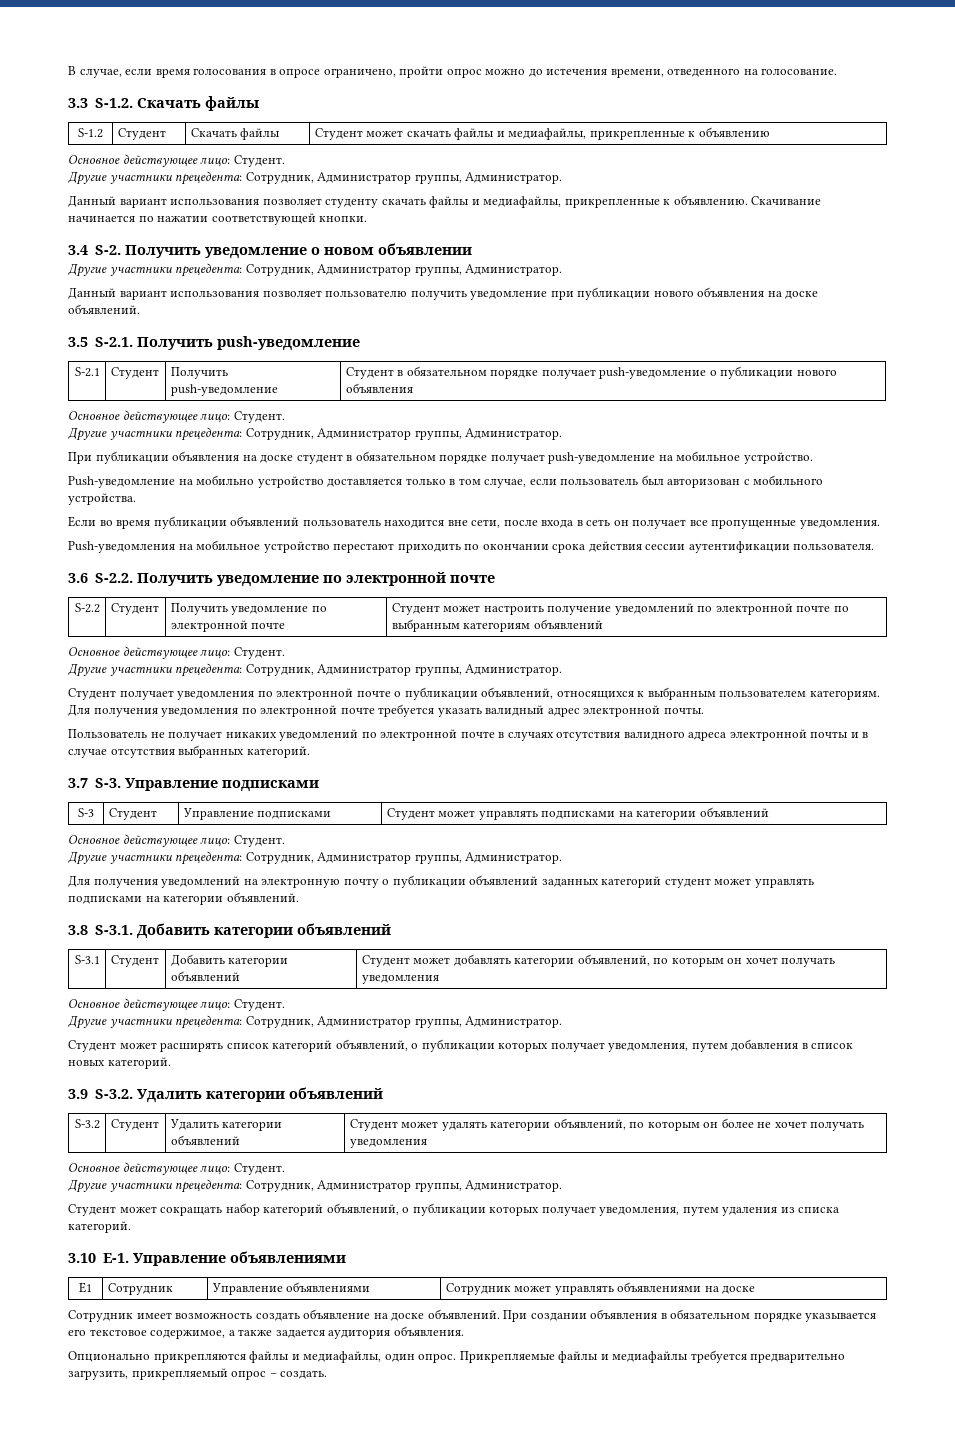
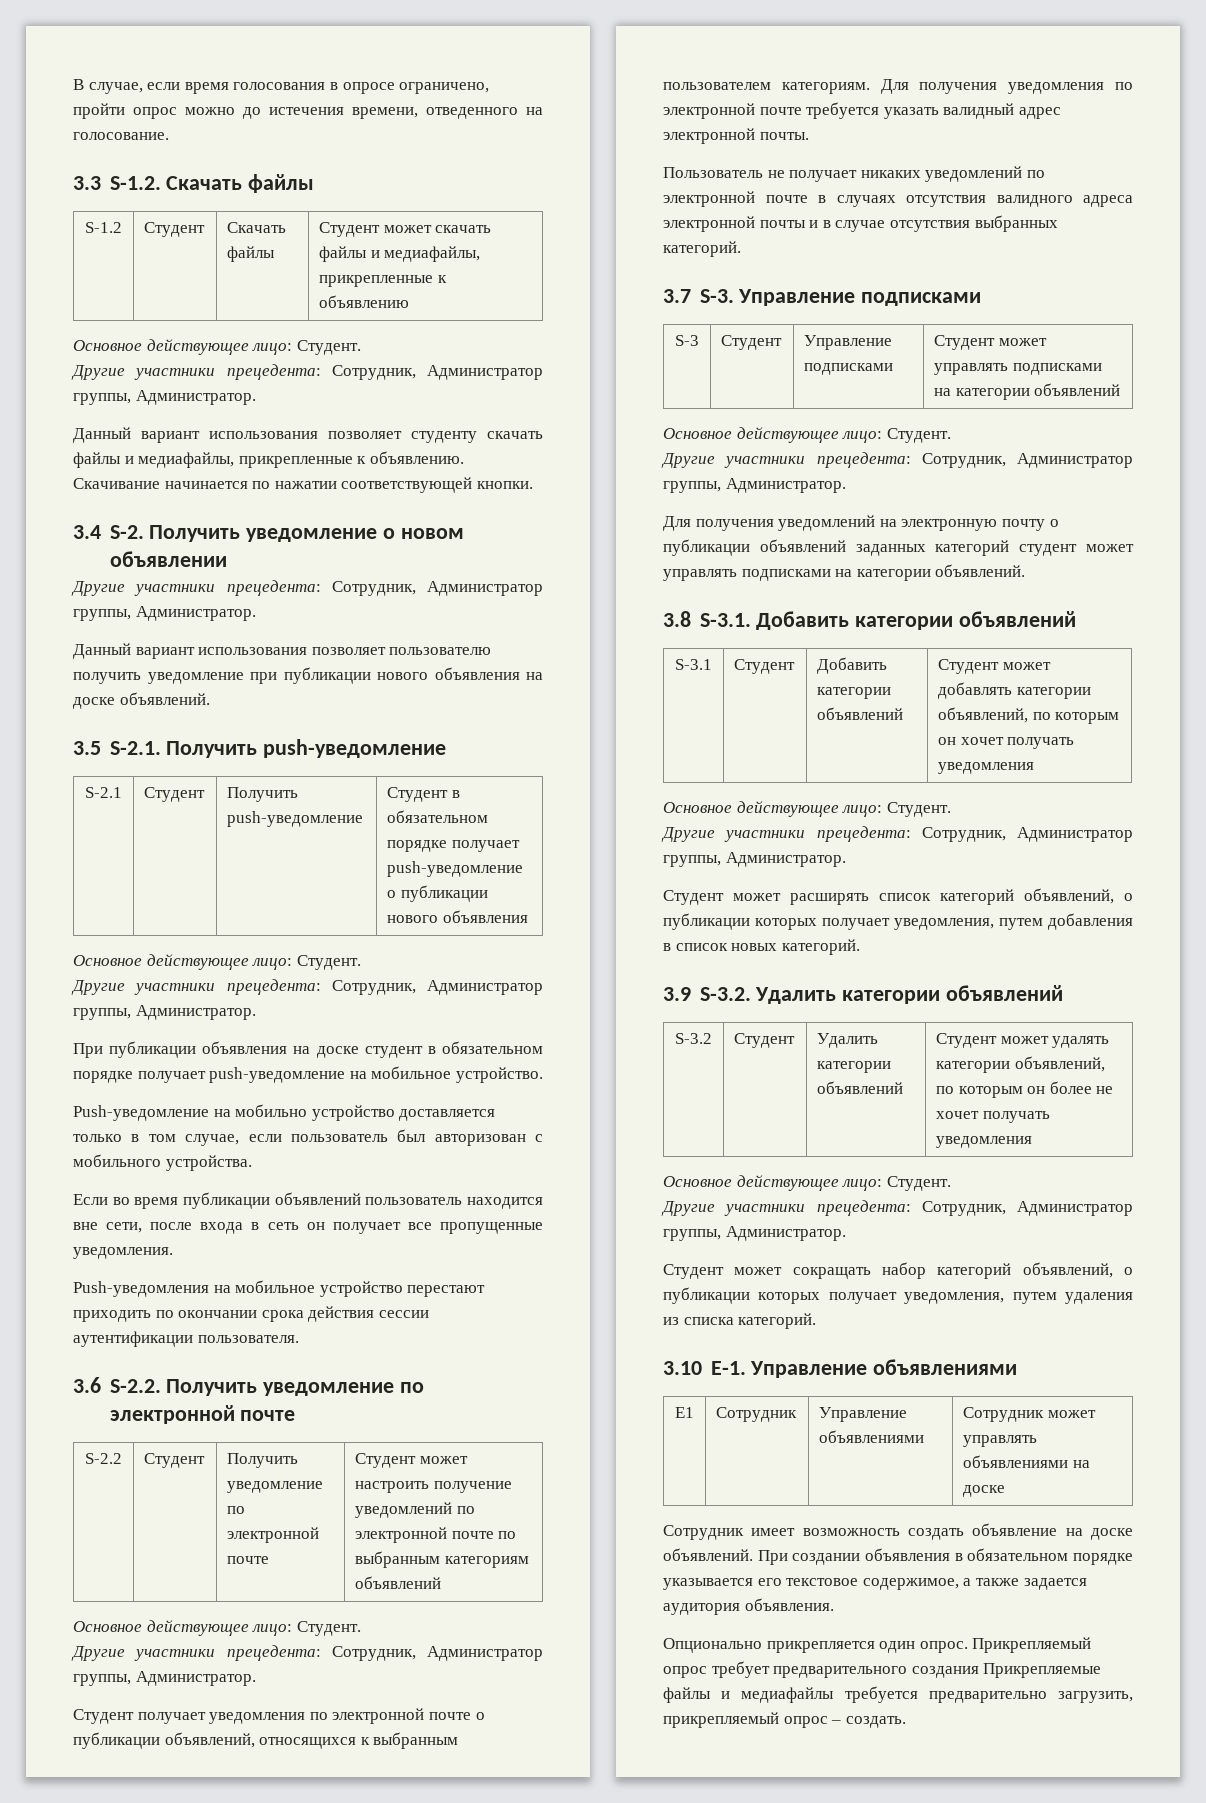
- Опционально прикрепляются файлы и медиафайлы, один опрос. Прикрепляемые файлы и медиафайлы требуется предварительно загрузить, прикрепляемый опрос – создать.
+ Опционально прикрепляется один опрос. Прикрепляемый опрос требует предварительного создания Прикрепляемые файлы и медиафайлы требуется предварительно загрузить, прикрепляемый опрос – создать.

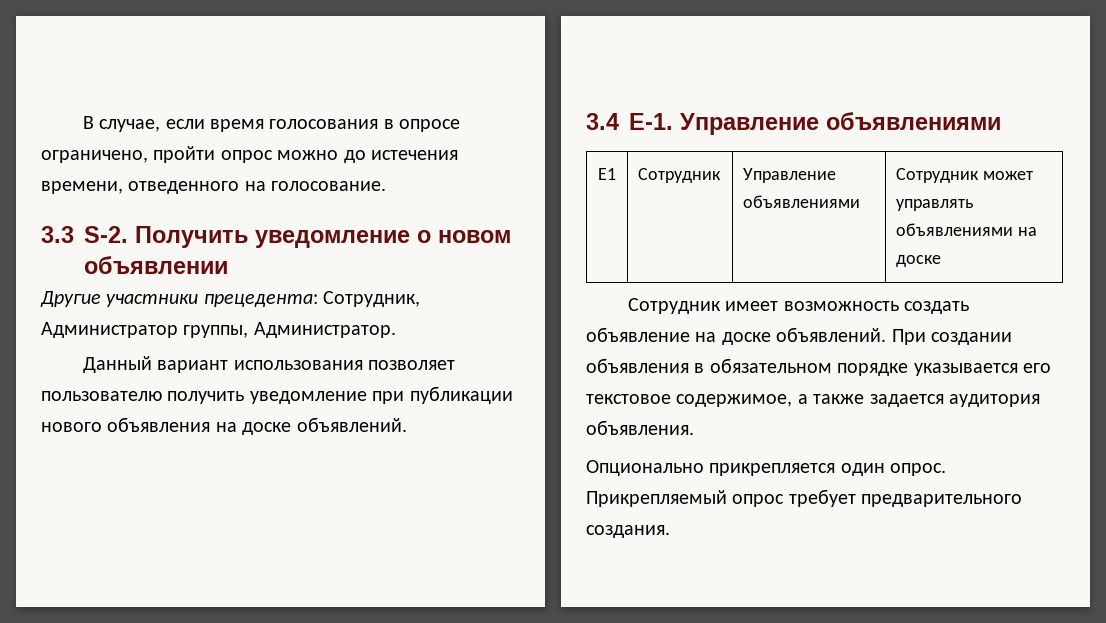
- 3.3 S-1.2. Скачать файлы
- S-1.2 | Студент | Скачать файлы | Студент может скачать файлы и медиафайлы, прикрепленные к объявлению
- Основное действующее лицо: Студент.
- Другие участники прецедента: Сотрудник, Администратор группы, Администратор.
- Данный вариант использования позволяет студенту скачать файлы и медиафайлы, прикрепленные к объявлению. Скачивание начинается по нажатии соответствующей кнопки.
- 3.4 S-2. Получить уведомление о новом объявлении
+ 3.3 S-2. Получить уведомление о новом объявлении
- 3.5 S-2.1. Получить push-уведомление
- S-2.1 | Студент | Получить push-уведомление | Студент в обязательном порядке получает push-уведомление о публикации нового объявления
- Основное действующее лицо: Студент.
- Другие участники прецедента: Сотрудник, Администратор группы, Администратор.
- При публикации объявления на доске студент в обязательном порядке получает push-уведомление на мобильное устройство.
- Push-уведомление на мобильно устройство доставляется только в том случае, если пользователь был авторизован с мобильного устройства.
- Если во время публикации объявлений пользователь находится вне сети, после входа в сеть он получает все пропущенные уведомления.
- Push-уведомления на мобильное устройство перестают приходить по окончании срока действия сессии аутентификации пользователя.
- 3.6 S-2.2. Получить уведомление по электронной почте
- S-2.2 | Студент | Получить уведомление по электронной почте | Студент может настроить получение уведомлений по электронной почте по выбранным категориям объявлений
- Основное действующее лицо: Студент.
- Другие участники прецедента: Сотрудник, Администратор группы, Администратор.
- Студент получает уведомления по электронной почте о публикации объявлений, относящихся к выбранным пользователем категориям. Для получения уведомления по электронной почте требуется указать валидный адрес электронной почты.
- Пользователь не получает никаких уведомлений по электронной почте в случаях отсутствия валидного адреса электронной почты и в случае отсутствия выбранных категорий.
- 3.7 S-3. Управление подписками
- S-3 | Студент | Управление подписками | Студент может управлять подписками на категории объявлений
- Основное действующее лицо: Студент.
- Другие участники прецедента: Сотрудник, Администратор группы, Администратор.
- Для получения уведомлений на электронную почту о публикации объявлений заданных категорий студент может управлять подписками на категории объявлений.
- 3.8 S-3.1. Добавить категории объявлений
- S-3.1 | Студент | Добавить категории объявлений | Студент может добавлять категории объявлений, по которым он хочет получать уведомления
- Основное действующее лицо: Студент.
- Другие участники прецедента: Сотрудник, Администратор группы, Администратор.
- Студент может расширять список категорий объявлений, о публикации которых получает уведомления, путем добавления в список новых категорий.
- 3.9 S-3.2. Удалить категории объявлений
- S-3.2 | Студент | Удалить категории объявлений | Студент может удалять категории объявлений, по которым он более не хочет получать уведомления
- Основное действующее лицо: Студент.
- Другие участники прецедента: Сотрудник, Администратор группы, Администратор.
- Студент может сокращать набор категорий объявлений, о публикации которых получает уведомления, путем удаления из списка категорий.
- 3.10 E-1. Управление объявлениями
+ 3.4 E-1. Управление объявлениями
- Прикрепляемый опрос требует предварительного создания Прикрепляемые файлы и медиафайлы требуется предварительно загрузить, прикрепляемый опрос – создать.
+ Прикрепляемый опрос требует предварительного создания.

